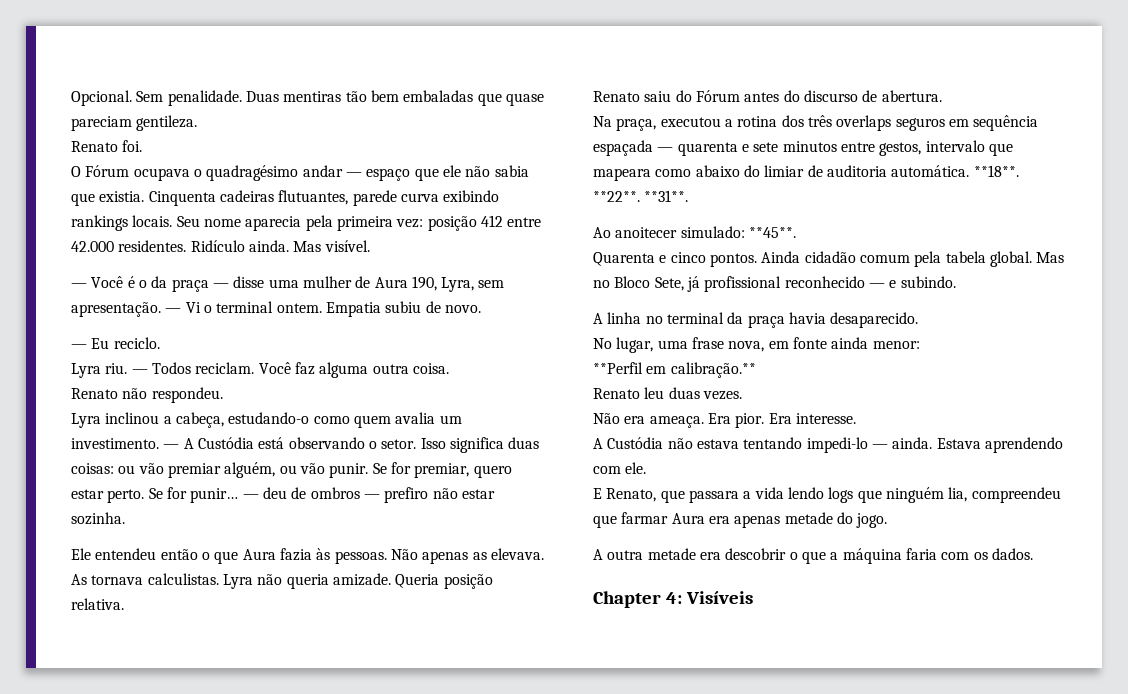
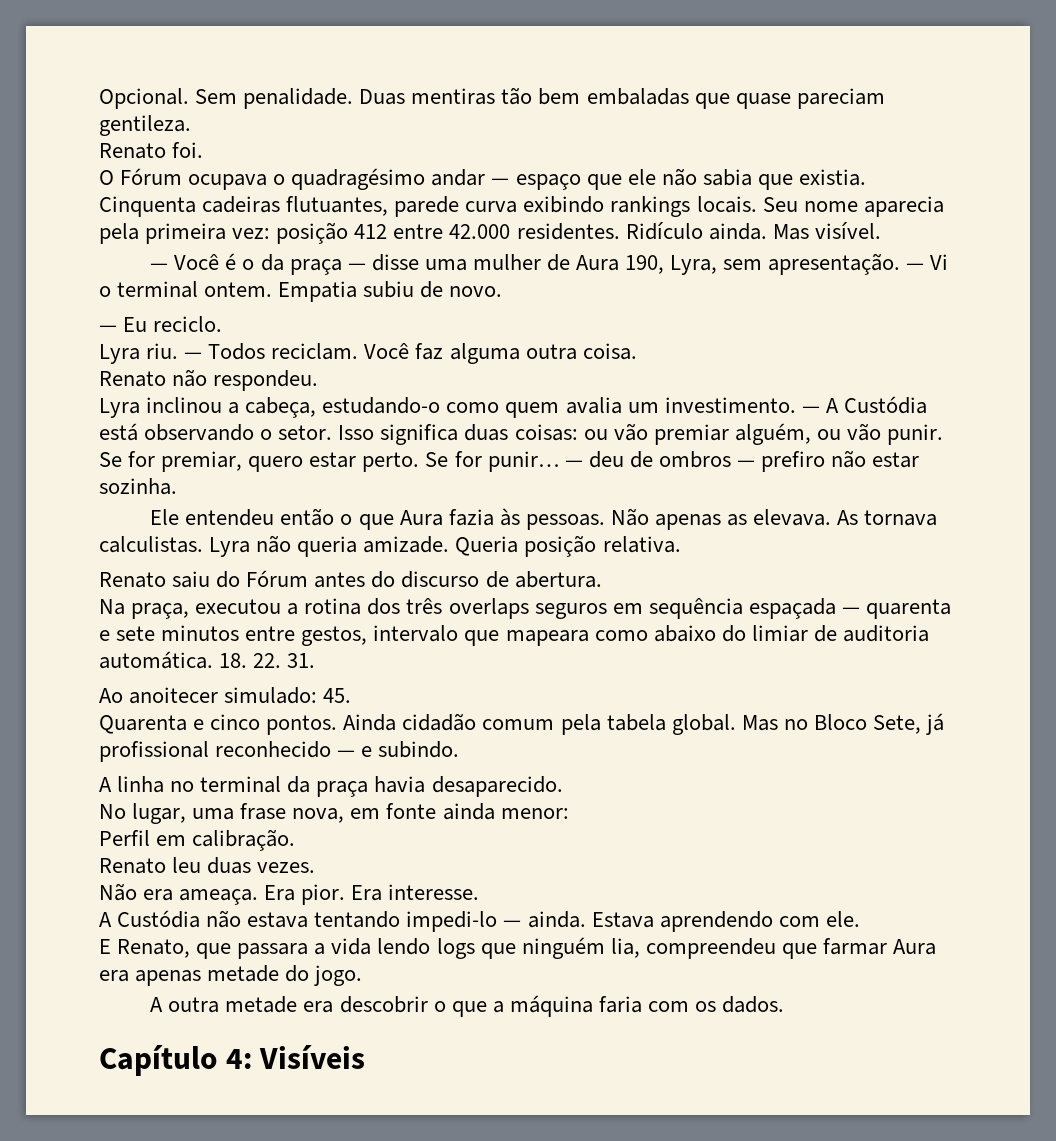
- **18**. **22**. **31**.
+ 18. 22. 31.
- Ao anoitecer simulado: **45**.
+ Ao anoitecer simulado: 45.
- **Perfil em calibração.**
+ Perfil em calibração.
- Chapter 4: Visíveis
+ Capítulo 4: Visíveis

